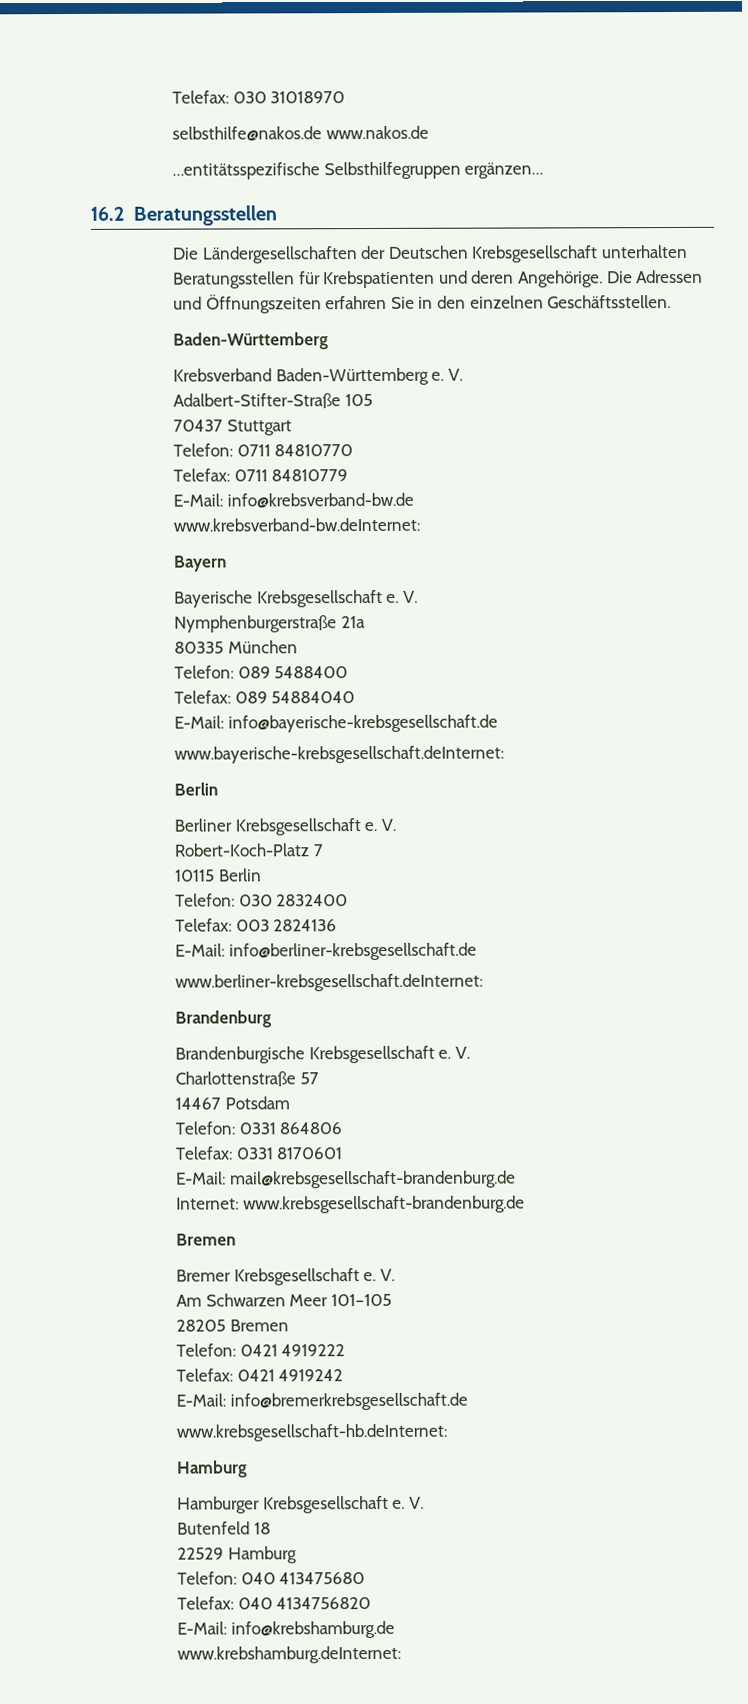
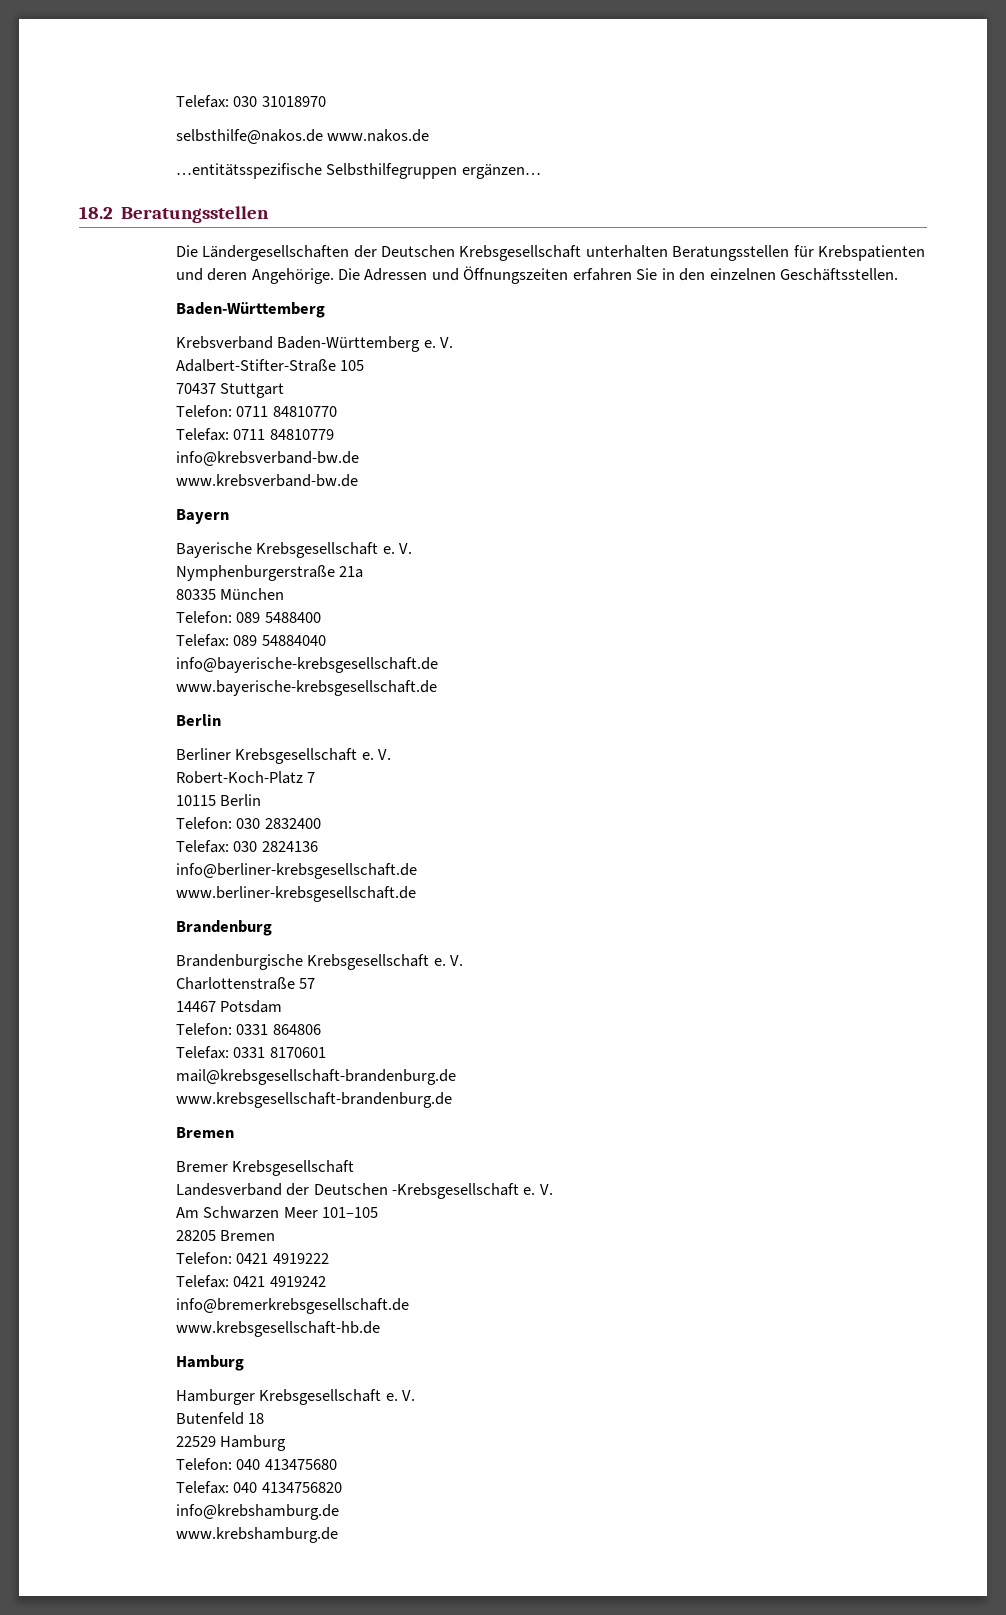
- 16.2 Beratungsstellen
+ 18.2 Beratungsstellen
- E-Mail: info@krebsverband-bw.de
+ info@krebsverband-bw.de
- www.krebsverband-bw.deInternet:
+ www.krebsverband-bw.de
- E-Mail: info@bayerische-krebsgesellschaft.de
+ info@bayerische-krebsgesellschaft.de
- www.bayerische-krebsgesellschaft.deInternet:
+ www.bayerische-krebsgesellschaft.de
- Telefax: 003 2824136
+ Telefax: 030 2824136
- E-Mail: info@berliner-krebsgesellschaft.de
+ info@berliner-krebsgesellschaft.de
- www.berliner-krebsgesellschaft.deInternet:
+ www.berliner-krebsgesellschaft.de
- E-Mail: mail@krebsgesellschaft-brandenburg.de
+ mail@krebsgesellschaft-brandenburg.de
- Internet: www.krebsgesellschaft-brandenburg.de
+ www.krebsgesellschaft-brandenburg.de
- Bremer Krebsgesellschaft e.
+ Bremer Krebsgesellschaft
+ Landesverband der Deutschen -Krebsgesellschaft e.
- E-Mail: info@bremerkrebsgesellschaft.de
+ info@bremerkrebsgesellschaft.de
- www.krebsgesellschaft-hb.deInternet:
+ www.krebsgesellschaft-hb.de
- E-Mail: info@krebshamburg.de
+ info@krebshamburg.de
- www.krebshamburg.deInternet:
+ www.krebshamburg.de

